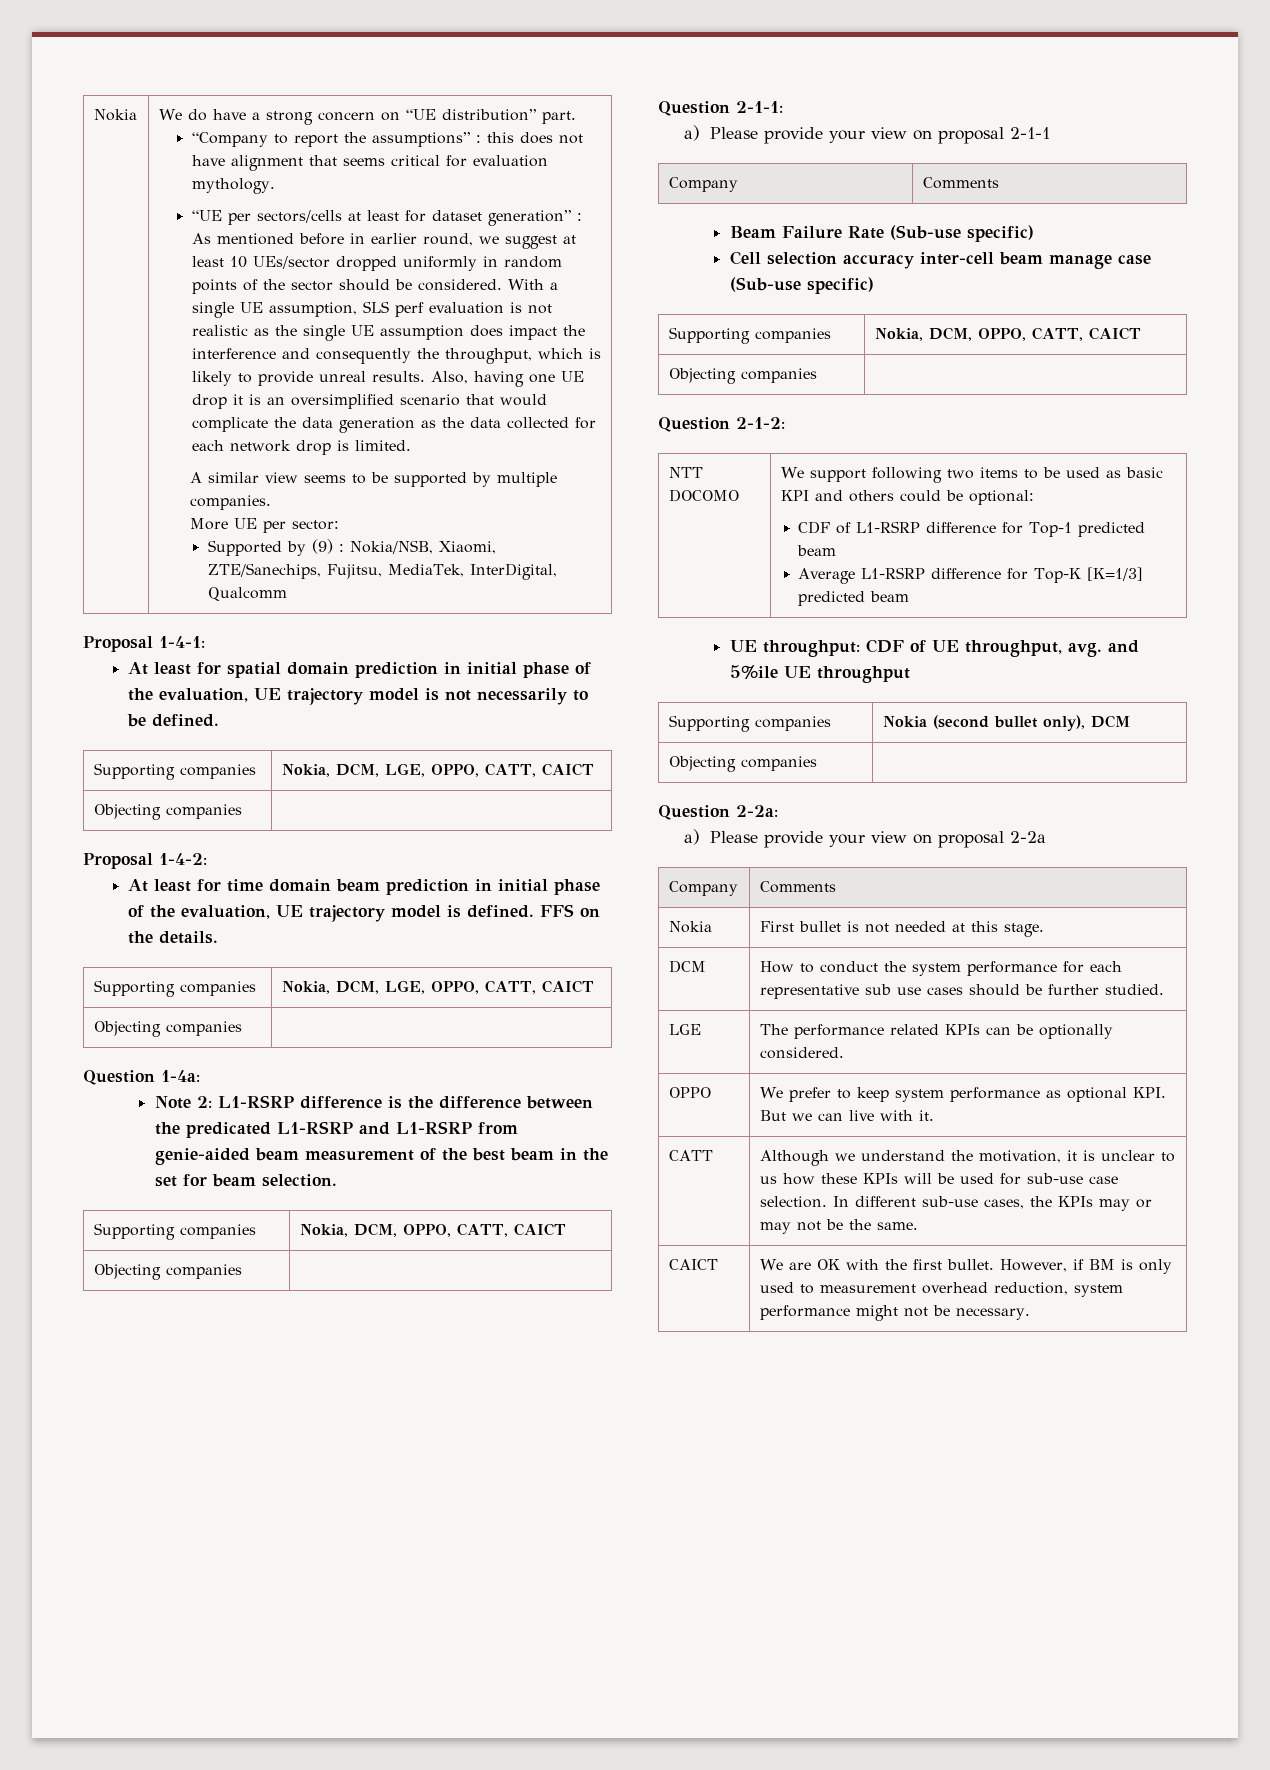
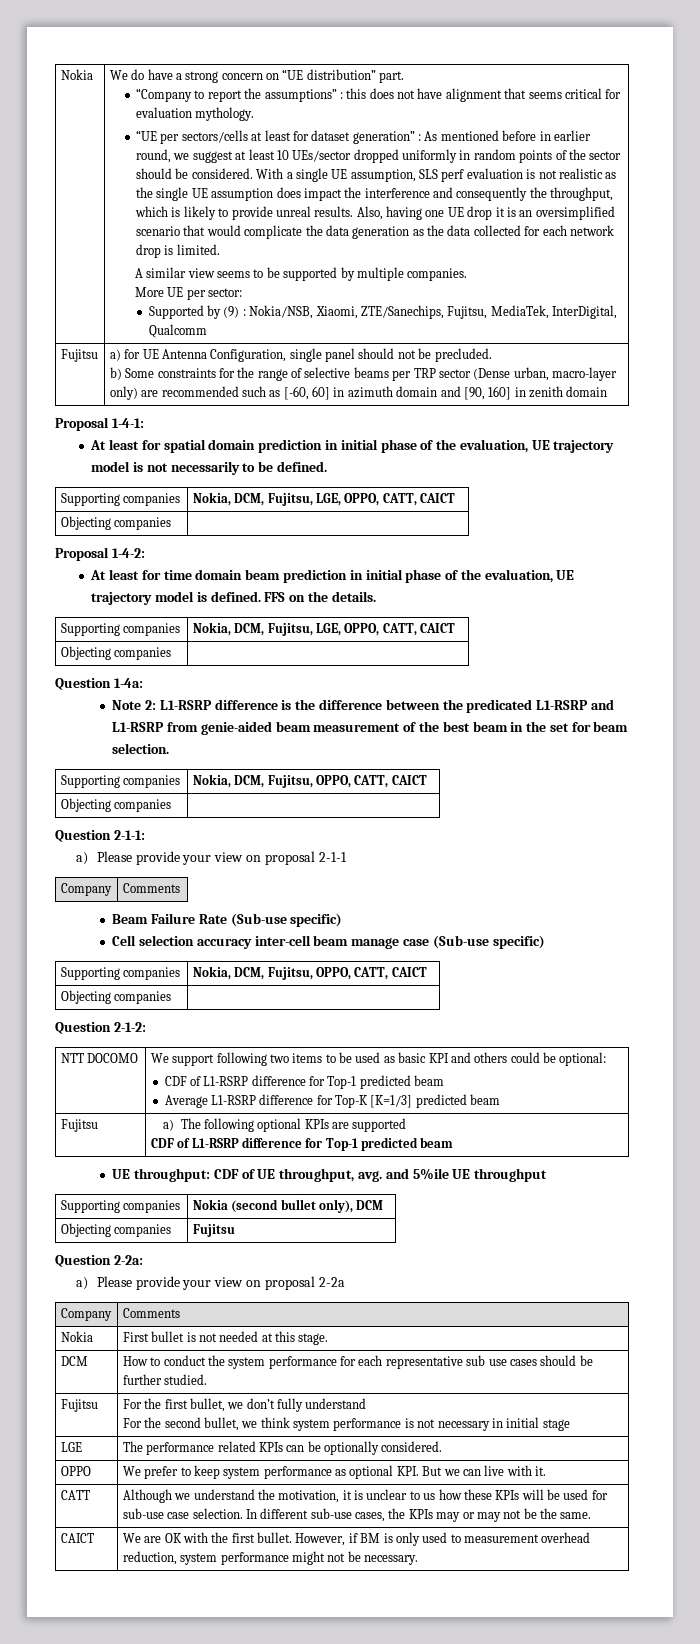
+ Fujitsu | a) for UE Antenna Configuration, single panel should not be precluded.
+ b) Some constraints for the range of selective beams per TRP sector (Dense urban, macro-layer only) are recommended such as [-60, 60] in azimuth domain and [90, 160] in zenith domain
  At least for spatial domain prediction in initial phase of the evaluation, UE trajectory model is not necessarily to be defined.
- Supporting companies | Nokia, DCM, LGE, OPPO, CATT, CAICT
+ Supporting companies | Nokia, DCM, Fujitsu, LGE, OPPO, CATT, CAICT
  FFS on the details.
- Supporting companies | Nokia, DCM, LGE, OPPO, CATT, CAICT
+ Supporting companies | Nokia, DCM, Fujitsu, LGE, OPPO, CATT, CAICT
  Note 2: L1-RSRP difference is the difference between the predicated L1-RSRP and L1-RSRP from genie-aided beam measurement of the best beam in the set for beam selection.
- Supporting companies | Nokia, DCM, OPPO, CATT, CAICT
+ Supporting companies | Nokia, DCM, Fujitsu, OPPO, CATT, CAICT
  Cell selection accuracy inter-cell beam manage case (Sub-use specific)
- Supporting companies | Nokia, DCM, OPPO, CATT, CAICT
+ Supporting companies | Nokia, DCM, Fujitsu, OPPO, CATT, CAICT
+ Fujitsu | a) The following optional KPIs are supported
+ CDF of L1-RSRP difference for Top-1 predicted beam
  Supporting companies | Nokia (second bullet only), DCM
- Objecting companies |
+ Objecting companies | Fujitsu
+ Fujitsu | For the first bullet, we don’t fully understand
+ For the second bullet, we think system performance is not necessary in initial stage

